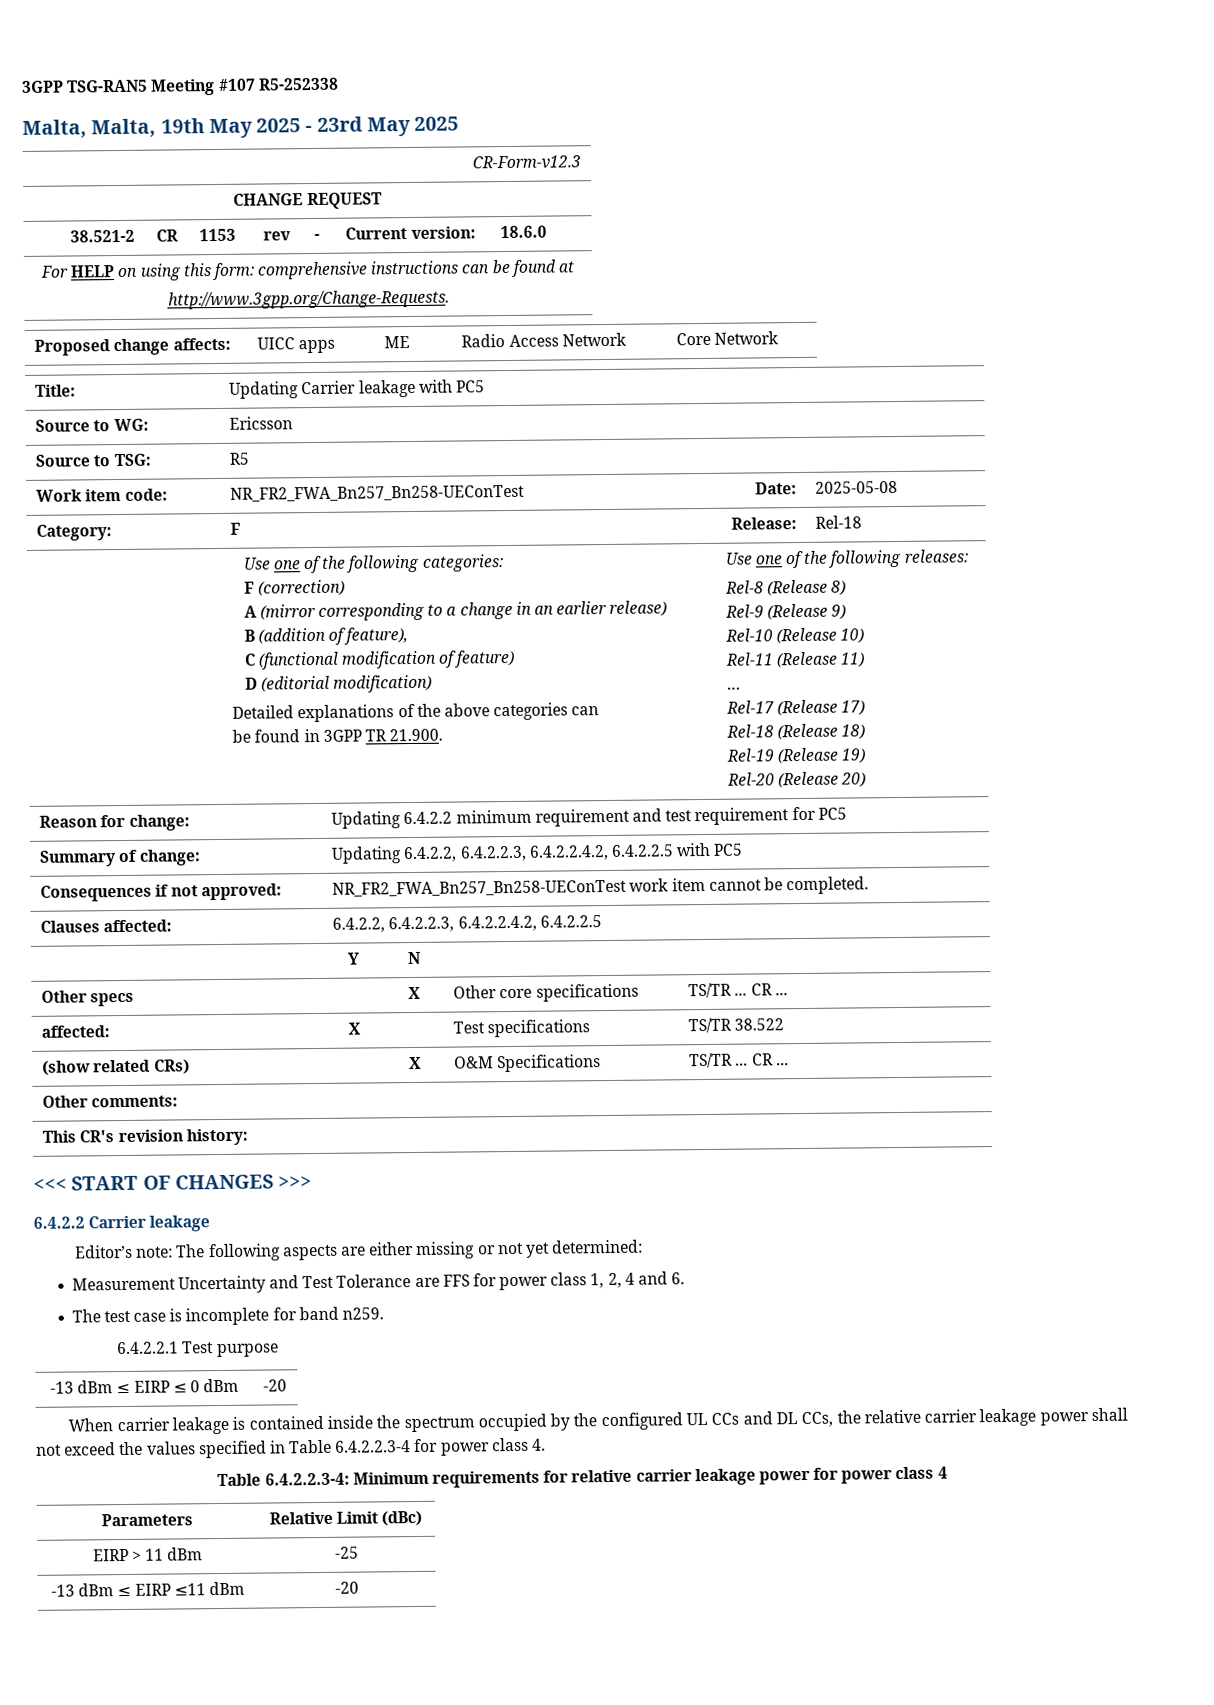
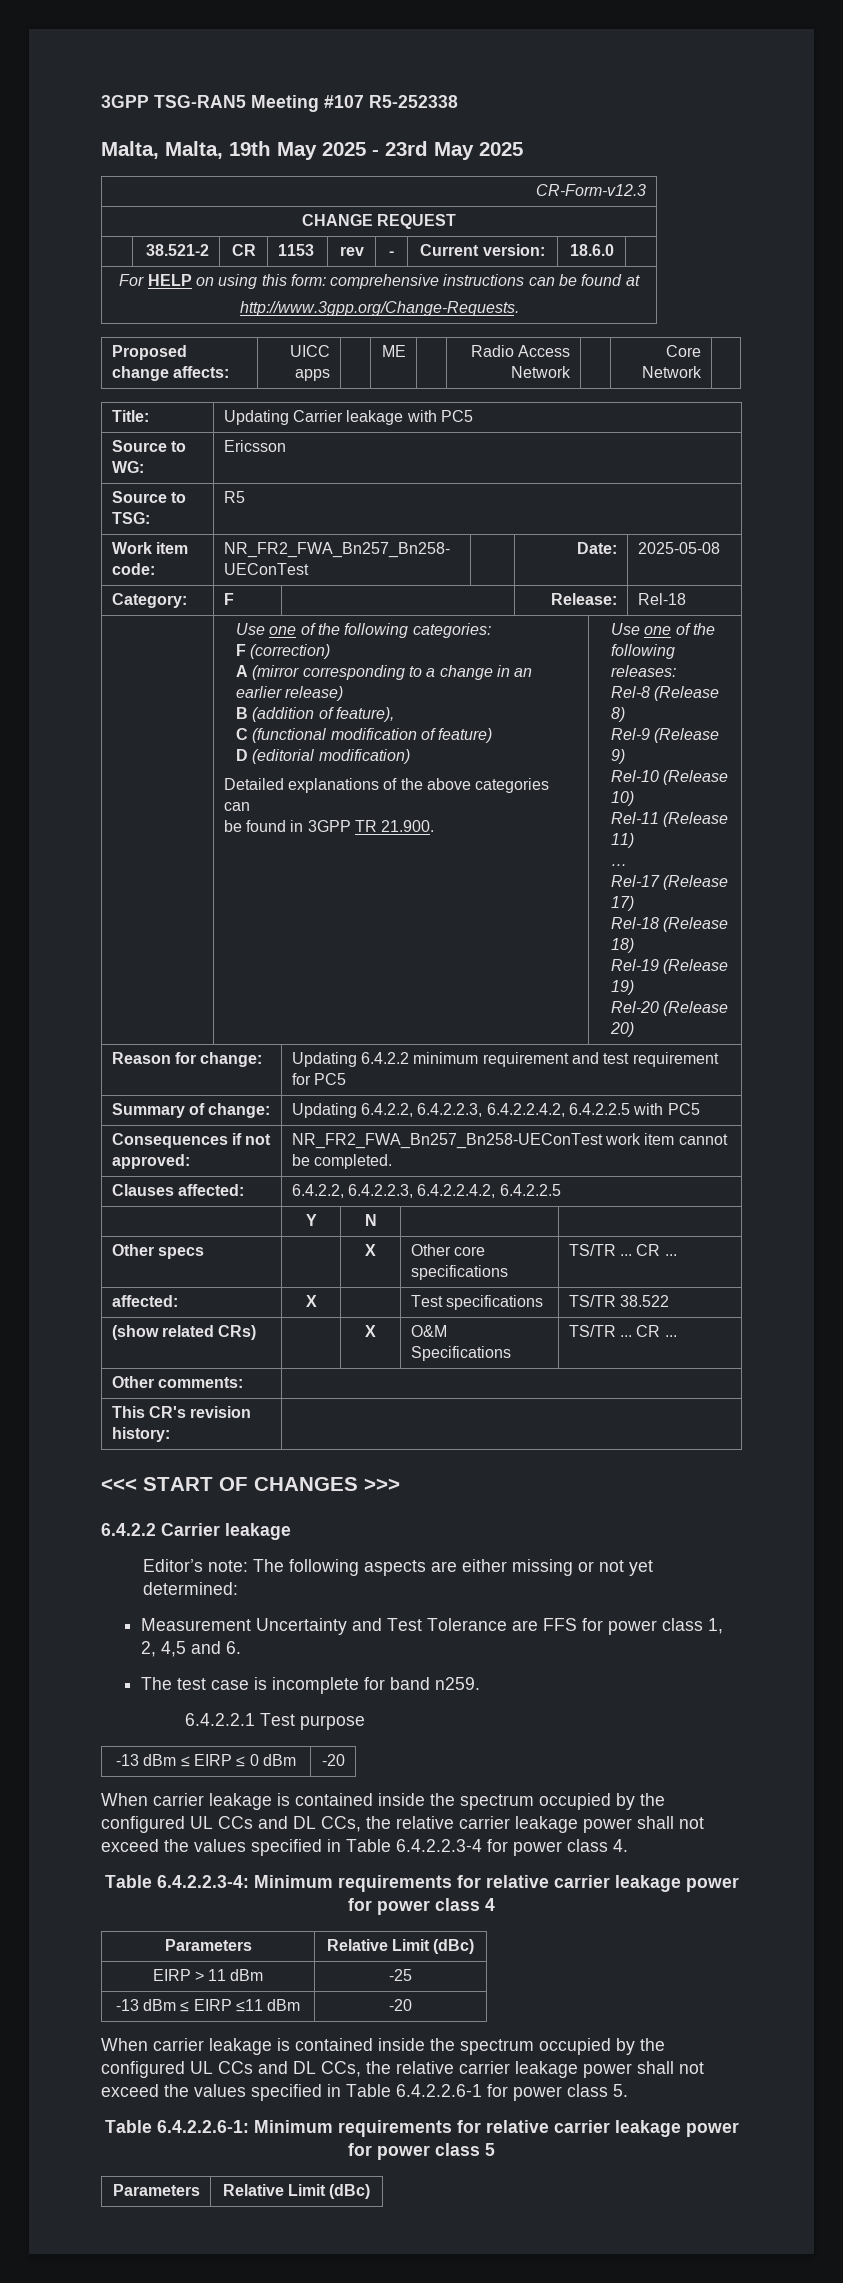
- Measurement Uncertainty and Test Tolerance are FFS for power class 1, 2, 4 and 6.
+ Measurement Uncertainty and Test Tolerance are FFS for power class 1, 2, 4,5 and 6.
+ When carrier leakage is contained inside the spectrum occupied by the configured UL CCs and DL CCs, the relative carrier leakage power shall not exceed the values specified in Table 6.4.2.2.6-1 for power class 5.
+ Table 6.4.2.2.6-1: Minimum requirements for relative carrier leakage power for power class 5
+ Parameters | Relative Limit (dBc)

